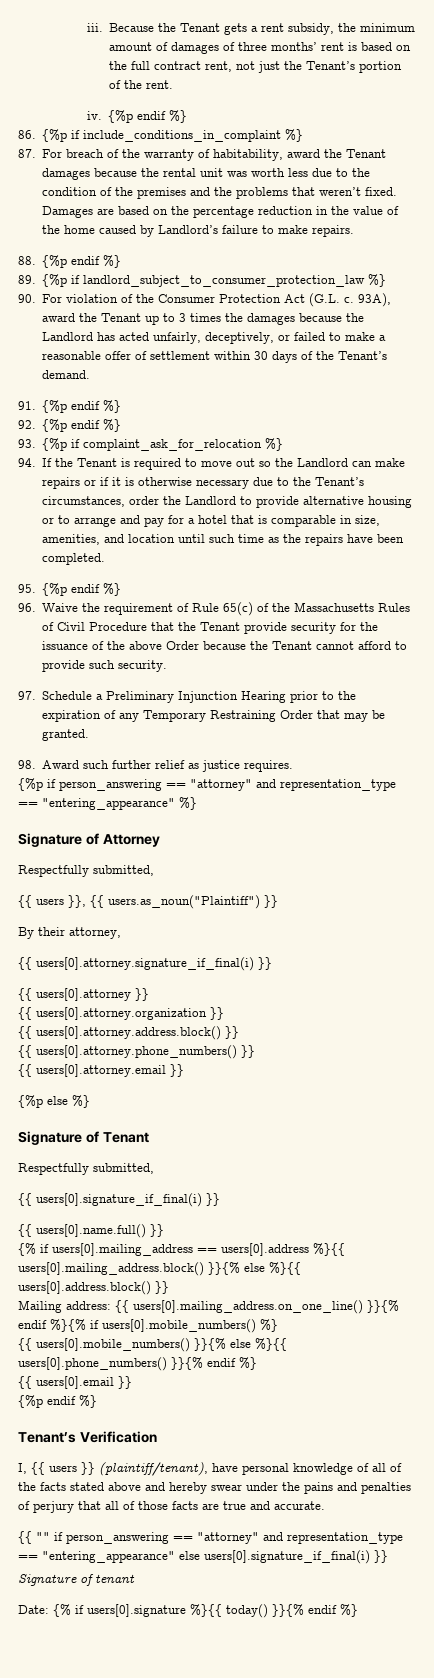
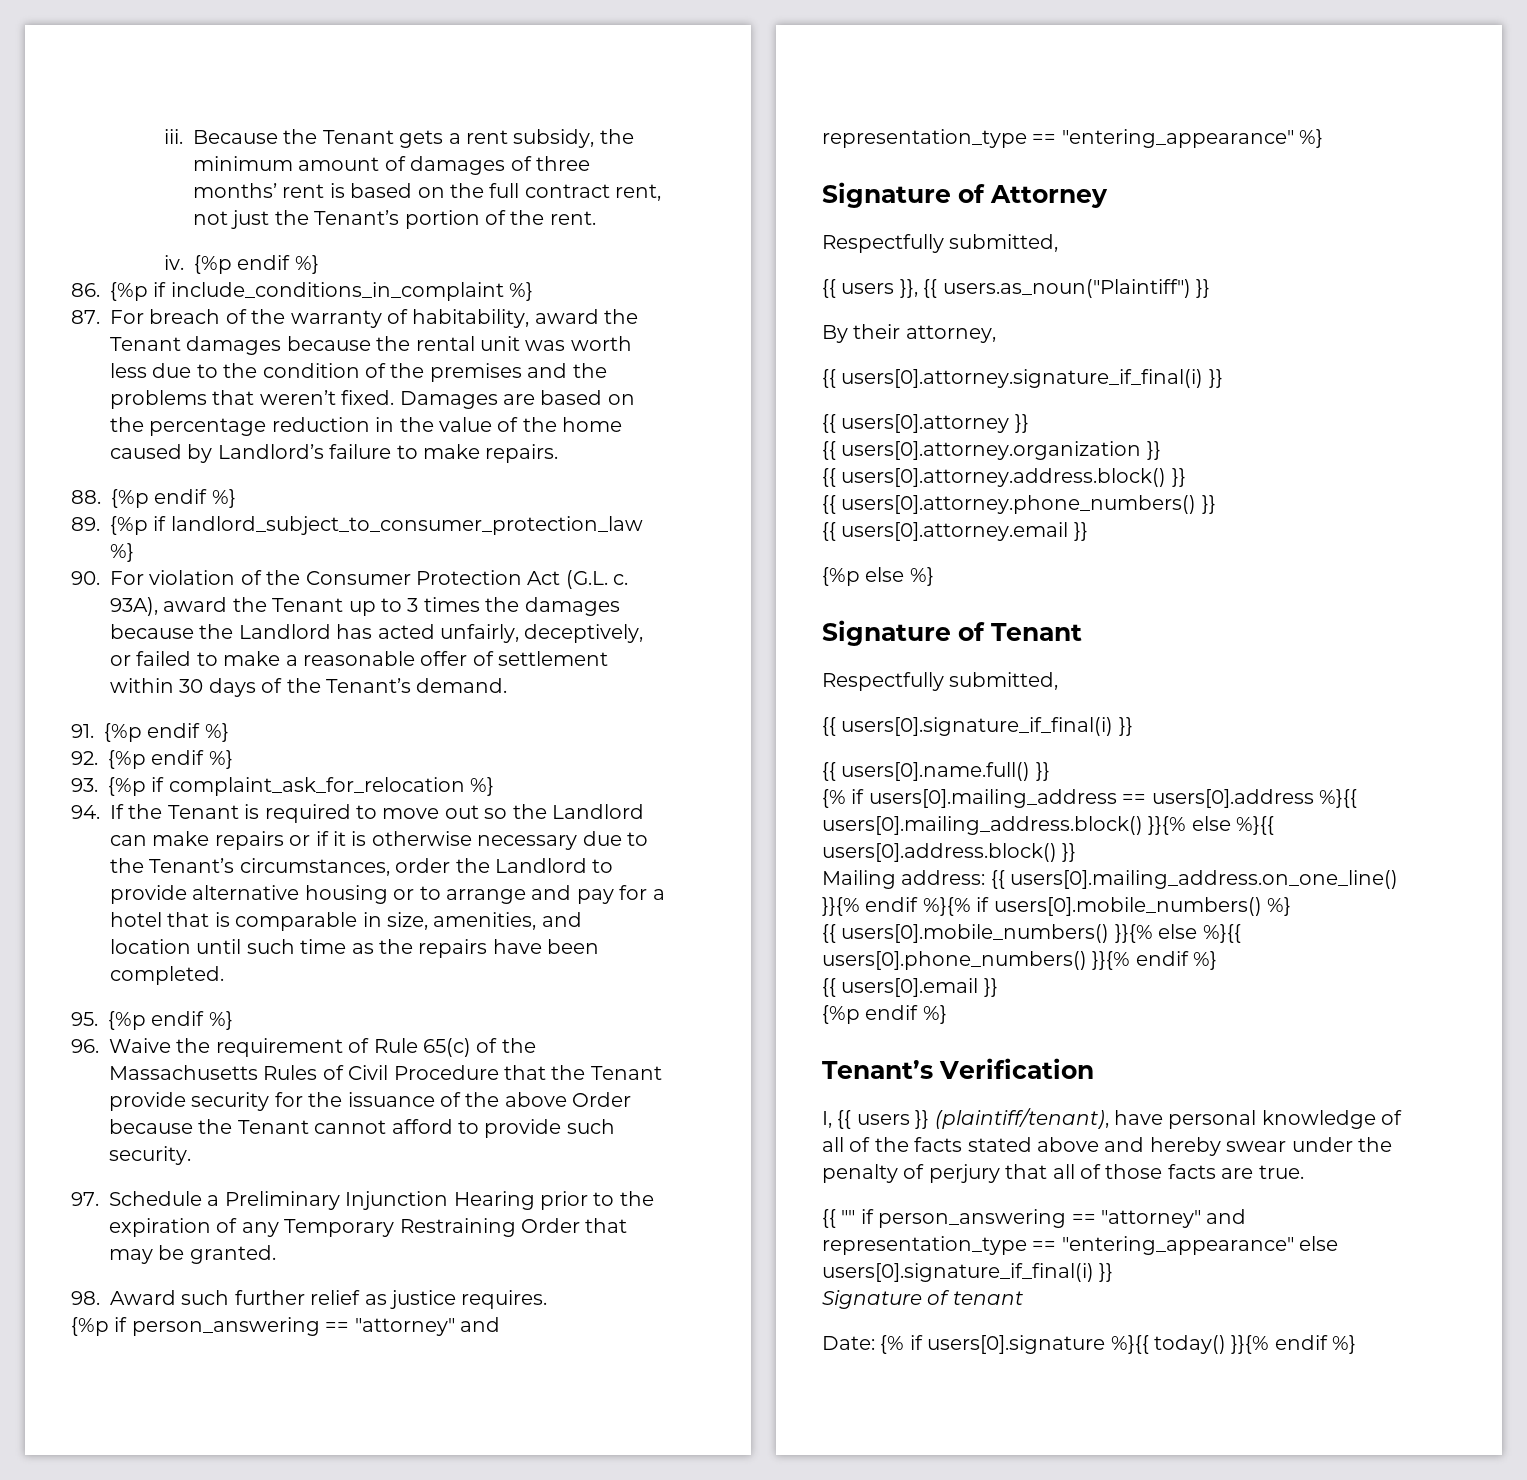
- I, {{ users }} (plaintiff/tenant), have personal knowledge of all of the facts stated above and hereby swear under the pains and penalties of perjury that all of those facts are true and accurate.
+ I, {{ users }} (plaintiff/tenant), have personal knowledge of all of the facts stated above and hereby swear under the penalty of perjury that all of those facts are true.

